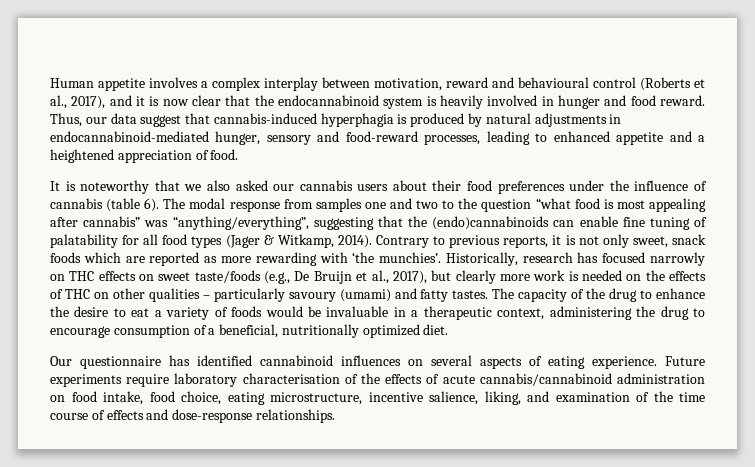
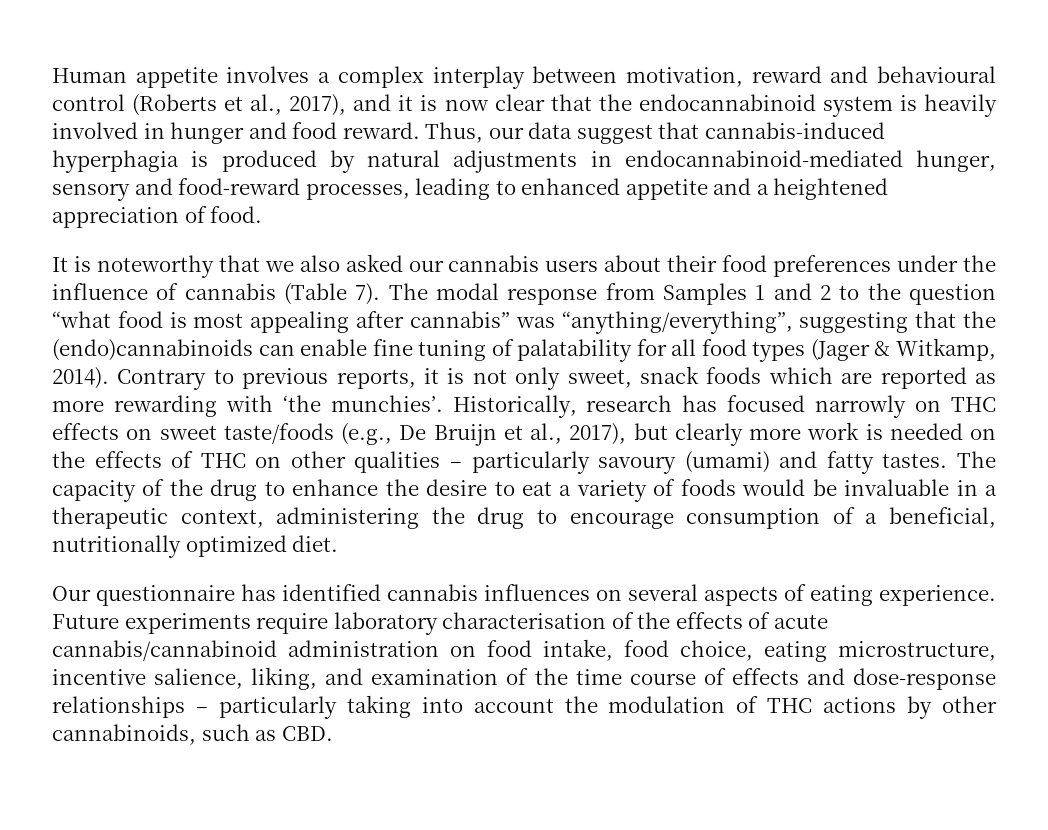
- It is noteworthy that we also asked our cannabis users about their food preferences under the influence of cannabis (table 6).
+ It is noteworthy that we also asked our cannabis users about their food preferences under the influence of cannabis (Table 7).
- The modal response from samples one and two to the question “what food is most appealing after cannabis” was “anything/everything”, suggesting that the (endo)cannabinoids can enable fine tuning of palatability for all food types (Jager & Witkamp, 2014).
+ The modal response from Samples 1 and 2 to the question “what food is most appealing after cannabis” was “anything/everything”, suggesting that the (endo)cannabinoids can enable fine tuning of palatability for all food types (Jager & Witkamp, 2014).
- Our questionnaire has identified cannabinoid influences on several aspects of eating experience.
+ Our questionnaire has identified cannabis influences on several aspects of eating experience.
- Future experiments require laboratory characterisation of the effects of acute cannabis/cannabinoid administration on food intake, food choice, eating microstructure, incentive salience, liking, and examination of the time course of effects and dose-response relationships.
+ Future experiments require laboratory characterisation of the effects of acute cannabis/cannabinoid administration on food intake, food choice, eating microstructure, incentive salience, liking, and examination of the time course of effects and dose-response relationships – particularly taking into account the modulation of THC actions by other cannabinoids, such as CBD.

